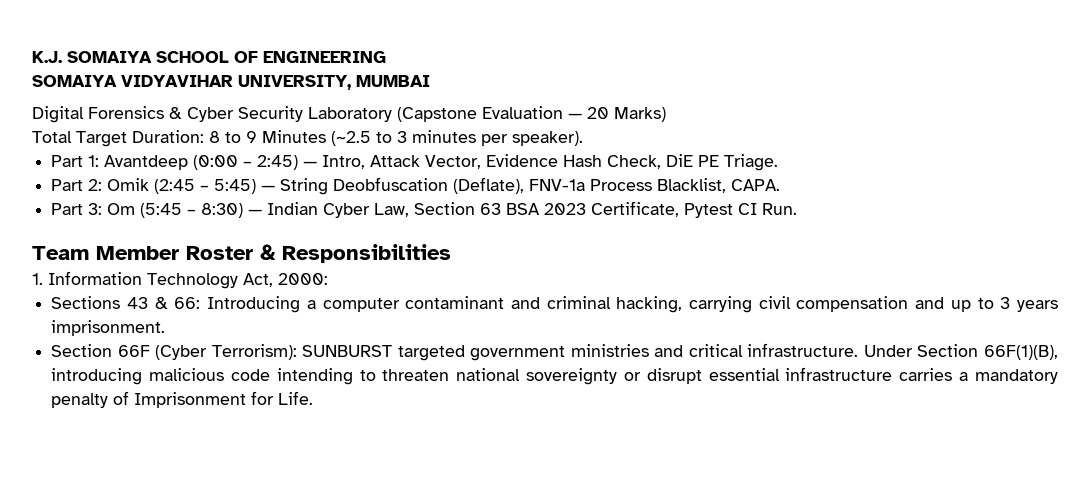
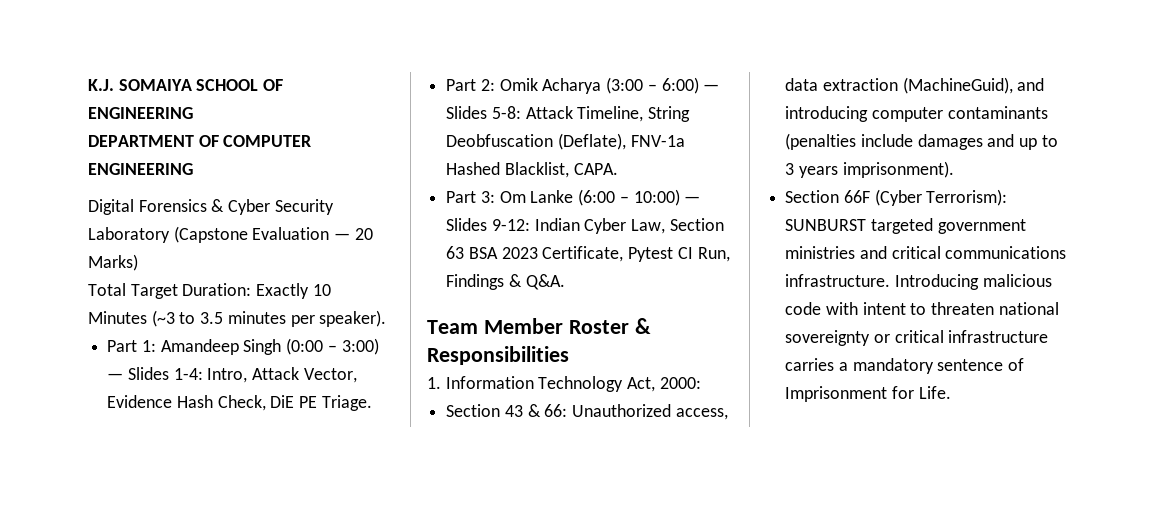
- SOMAIYA VIDYAVIHAR UNIVERSITY, MUMBAI
+ DEPARTMENT OF COMPUTER ENGINEERING
- Total Target Duration: 8 to 9 Minutes (~2.5 to 3 minutes per speaker).
+ Total Target Duration: Exactly 10 Minutes (~3 to 3.5 minutes per speaker).
- Part 1: Avantdeep (0:00 – 2:45) — Intro, Attack Vector, Evidence Hash Check, DiE PE Triage.
+ Part 1: Amandeep Singh (0:00 – 3:00) — Slides 1-4: Intro, Attack Vector, Evidence Hash Check, DiE PE Triage.
- Part 2: Omik (2:45 – 5:45) — String Deobfuscation (Deflate), FNV-1a Process Blacklist, CAPA.
+ Part 2: Omik Acharya (3:00 – 6:00) — Slides 5-8: Attack Timeline, String Deobfuscation (Deflate), FNV-1a Hashed Blacklist, CAPA.
- Part 3: Om (5:45 – 8:30) — Indian Cyber Law, Section 63 BSA 2023 Certificate, Pytest CI Run.
+ Part 3: Om Lanke (6:00 – 10:00) — Slides 9-12: Indian Cyber Law, Section 63 BSA 2023 Certificate, Pytest CI Run, Findings & Q&A.
- Sections 43 & 66: Introducing a computer contaminant and criminal hacking, carrying civil compensation and up to 3 years imprisonment.
+ Section 43 & 66: Unauthorized access, data extraction (MachineGuid), and introducing computer contaminants (penalties include damages and up to 3 years imprisonment).
- Section 66F (Cyber Terrorism): SUNBURST targeted government ministries and critical infrastructure. Under Section 66F(1)(B), introducing malicious code intending to threaten national sovereignty or disrupt essential infrastructure carries a mandatory penalty of Imprisonment for Life.
+ Section 66F (Cyber Terrorism): SUNBURST targeted government ministries and critical communications infrastructure. Introducing malicious code with intent to threaten national sovereignty or critical infrastructure carries a mandatory sentence of Imprisonment for Life.

